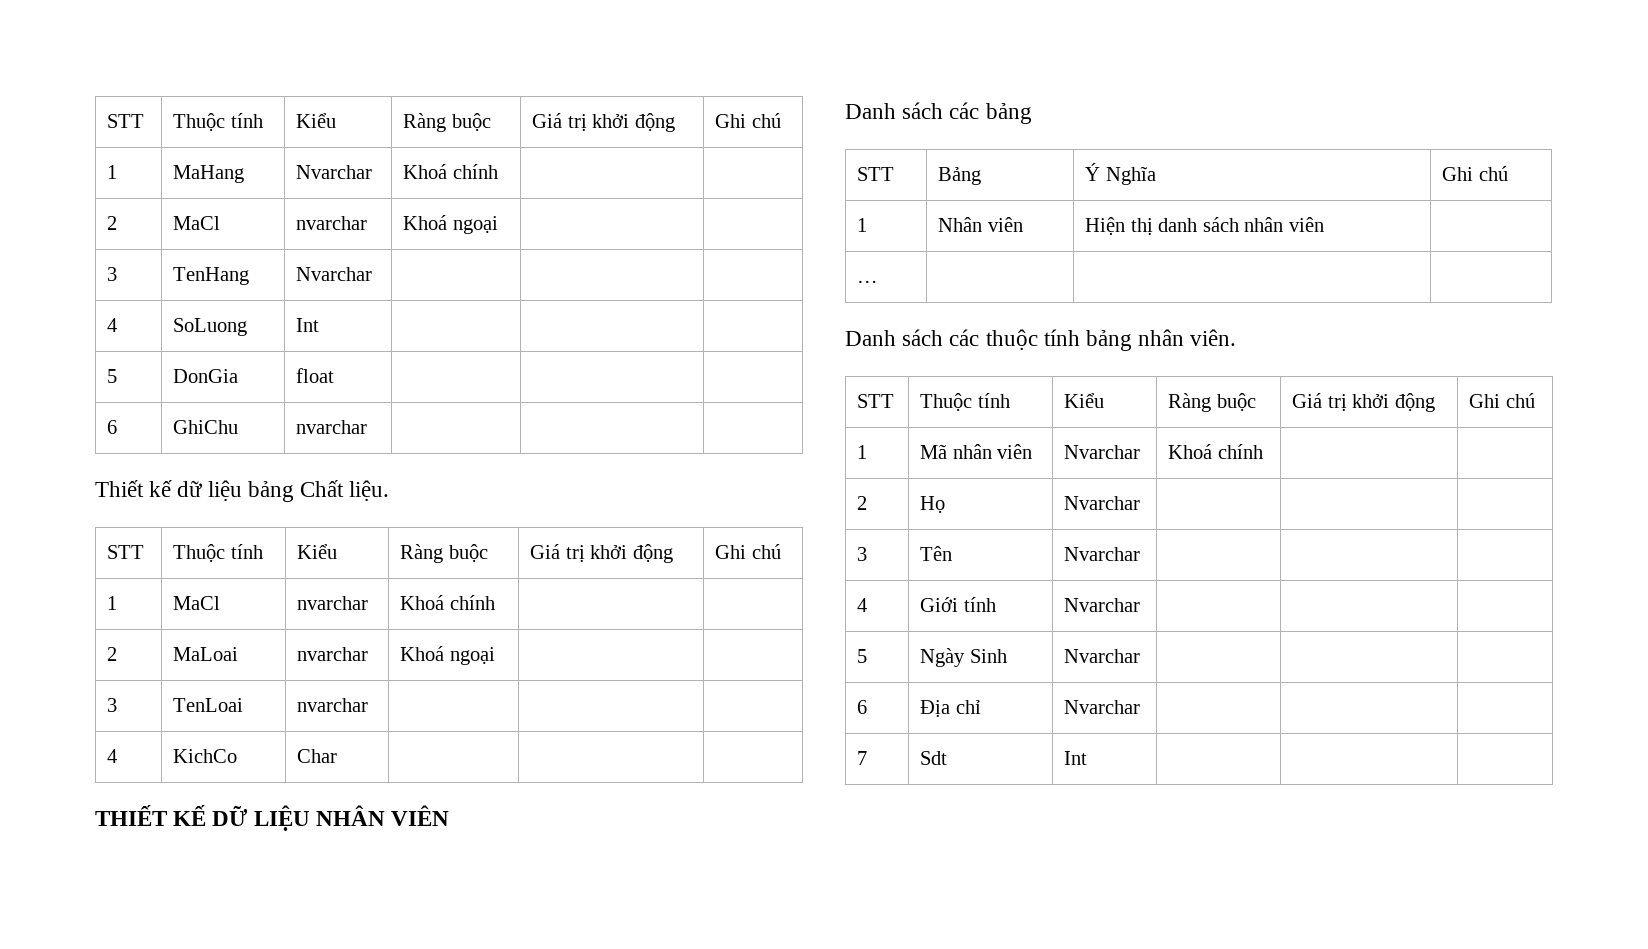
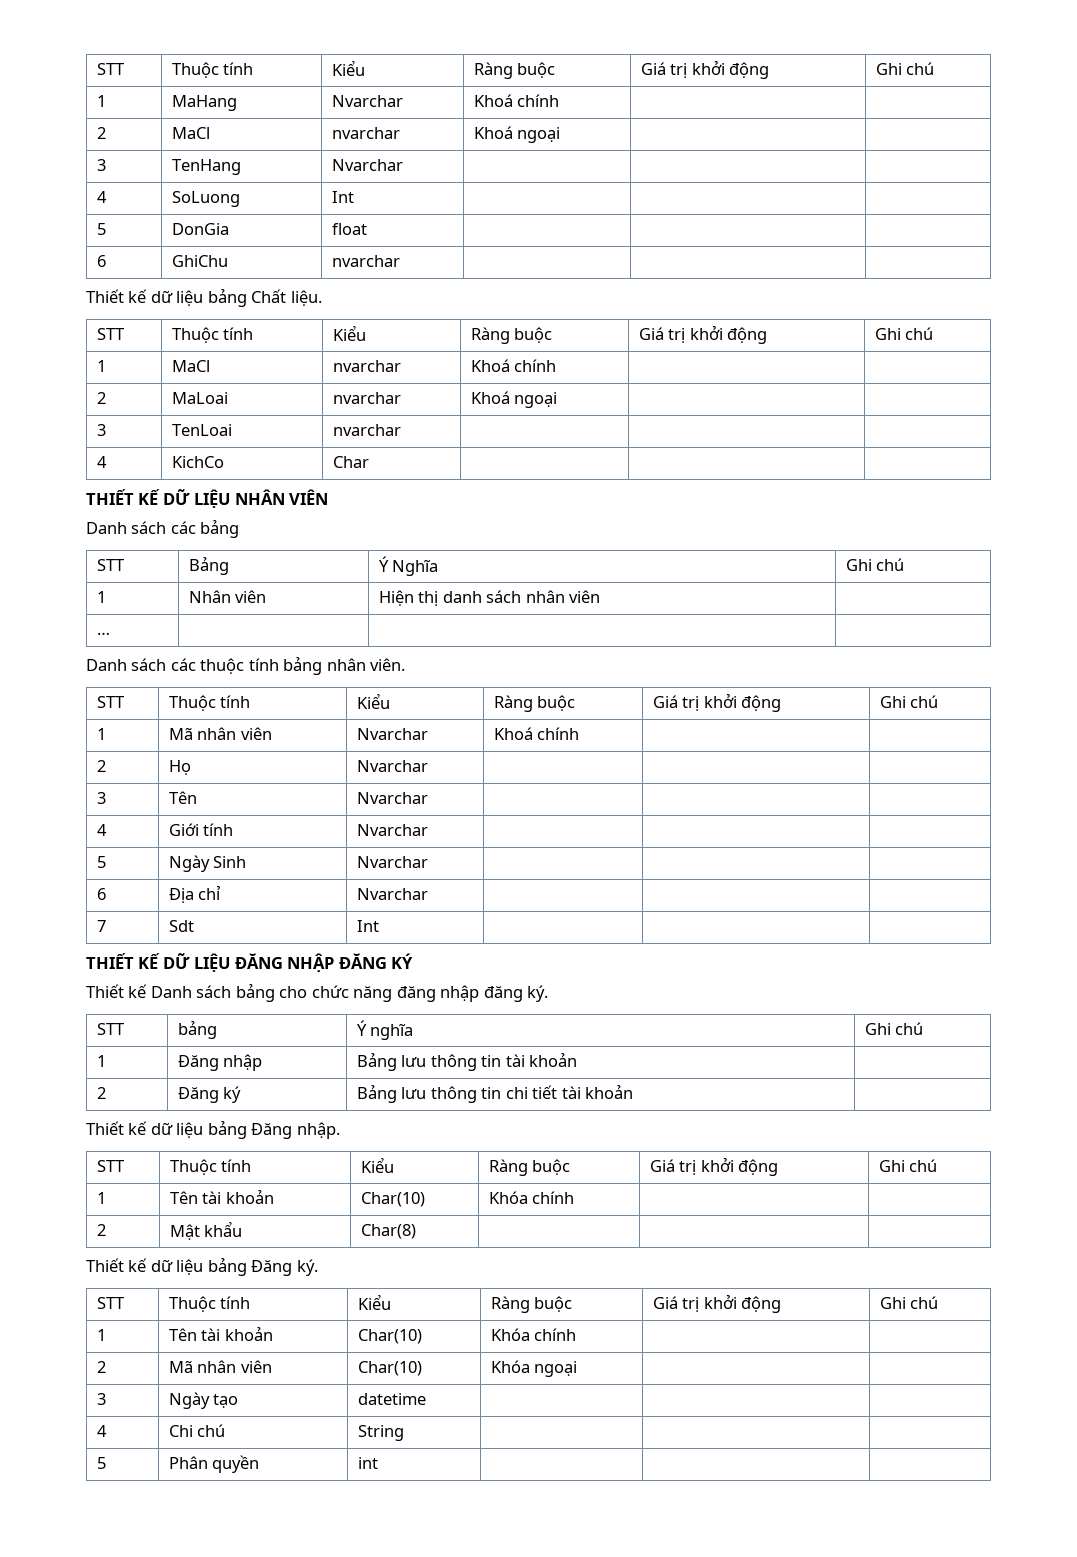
+ THIẾT KẾ DỮ LIỆU ĐĂNG NHẬP ĐĂNG KÝ
+ Thiết kế Danh sách bảng cho chức năng đăng nhập đăng ký.
+ STT | bảng | Ý nghĩa | Ghi chú
+ 1 | Đăng nhập | Bảng lưu thông tin tài khoản |
+ 2 | Đăng ký | Bảng lưu thông tin chi tiết tài khoản |
+ Thiết kế dữ liệu bảng Đăng nhập.
+ STT | Thuộc tính | Kiểu | Ràng buộc | Giá trị khởi động | Ghi chú
+ 1 | Tên tài khoản | Char(10) | Khóa chính | |
+ 2 | Mật khẩu | Char(8) | | |
+ Thiết kế dữ liệu bảng Đăng ký.
+ STT | Thuộc tính | Kiểu | Ràng buộc | Giá trị khởi động | Ghi chú
+ 1 | Tên tài khoản | Char(10) | Khóa chính | |
+ 2 | Mã nhân viên | Char(10) | Khóa ngoại | |
+ 3 | Ngày tạo | datetime | | |
+ 4 | Chi chú | String | | |
+ 5 | Phân quyền | int | | |

